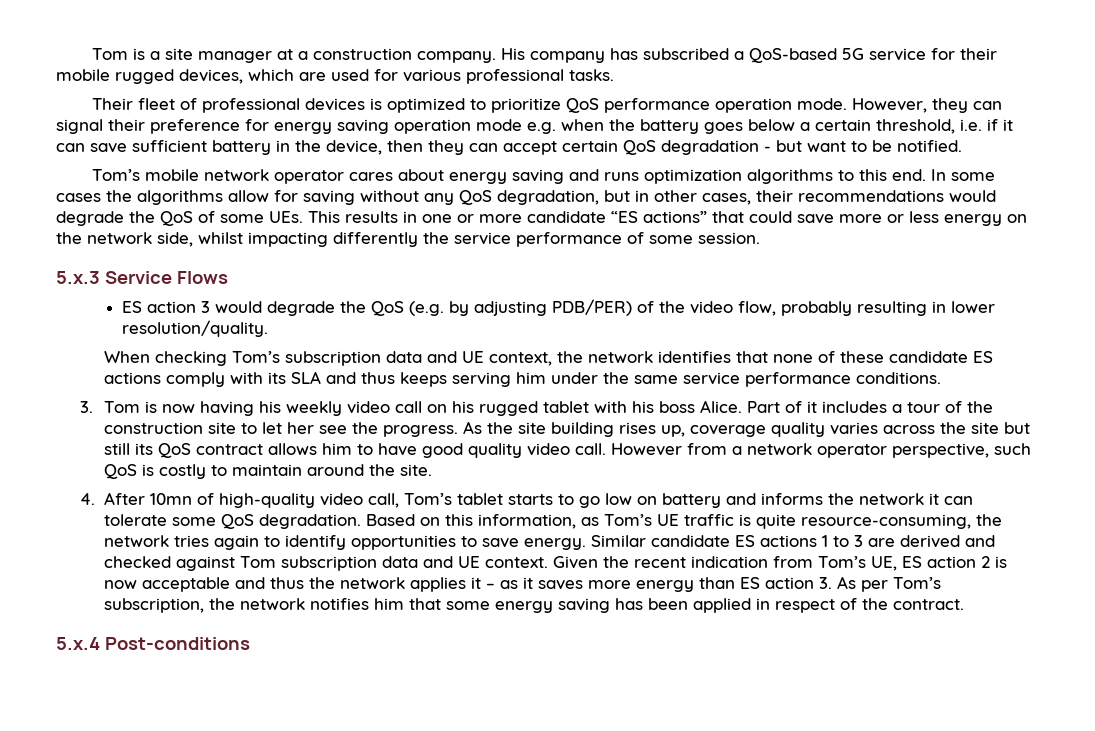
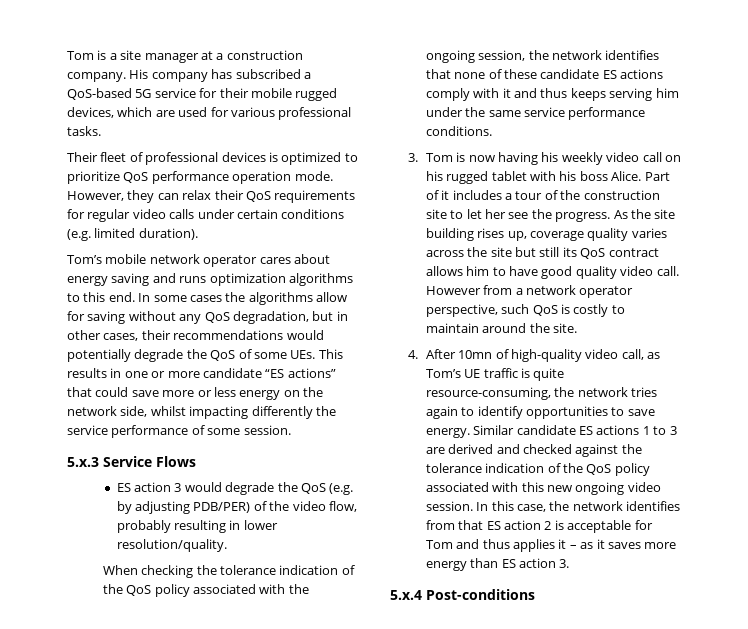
- However, they can signal their preference for energy saving operation mode e.g. when the battery goes below a certain threshold, i.e. if it can save sufficient battery in the device, then they can accept certain QoS degradation - but want to be notified.
+ However, they can relax their QoS requirements for regular video calls under certain conditions (e.g. limited duration).
- In some cases the algorithms allow for saving without any QoS degradation, but in other cases, their recommendations would degrade the QoS of some UEs. This results in one or more candidate “ES actions” that could save more or less energy on the network side, whilst impacting differently the service performance of some session.
+ In some cases the algorithms allow for saving without any QoS degradation, but in other cases, their recommendations would potentially degrade the QoS of some UEs. This results in one or more candidate “ES actions” that could save more or less energy on the network side, whilst impacting differently the service performance of some session.
- When checking Tom’s subscription data and UE context, the network identifies that none of these candidate ES actions comply with its SLA and thus keeps serving him under the same service performance conditions.
+ When checking the tolerance indication of the QoS policy associated with the ongoing session, the network identifies that none of these candidate ES actions comply with it and thus keeps serving him under the same service performance conditions.
- 4. After 10mn of high-quality video call, Tom’s tablet starts to go low on battery and informs the network it can tolerate some QoS degradation. Based on this information, as Tom’s UE traffic is quite resource-consuming, the network tries again to identify opportunities to save energy.
+ 4. After 10mn of high-quality video call, as Tom’s UE traffic is quite resource-consuming, the network tries again to identify opportunities to save energy.
- Similar candidate ES actions 1 to 3 are derived and checked against Tom subscription data and UE context. Given the recent indication from Tom’s UE, ES action 2 is now acceptable and thus the network applies it – as it saves more energy than ES action 3. As per Tom’s subscription, the network notifies him that some energy saving has been applied in respect of the contract.
+ Similar candidate ES actions 1 to 3 are derived and checked against the tolerance indication of the QoS policy associated with this new ongoing video session. In this case, the network identifies from that ES action 2 is acceptable for Tom and thus applies it – as it saves more energy than ES action 3.

